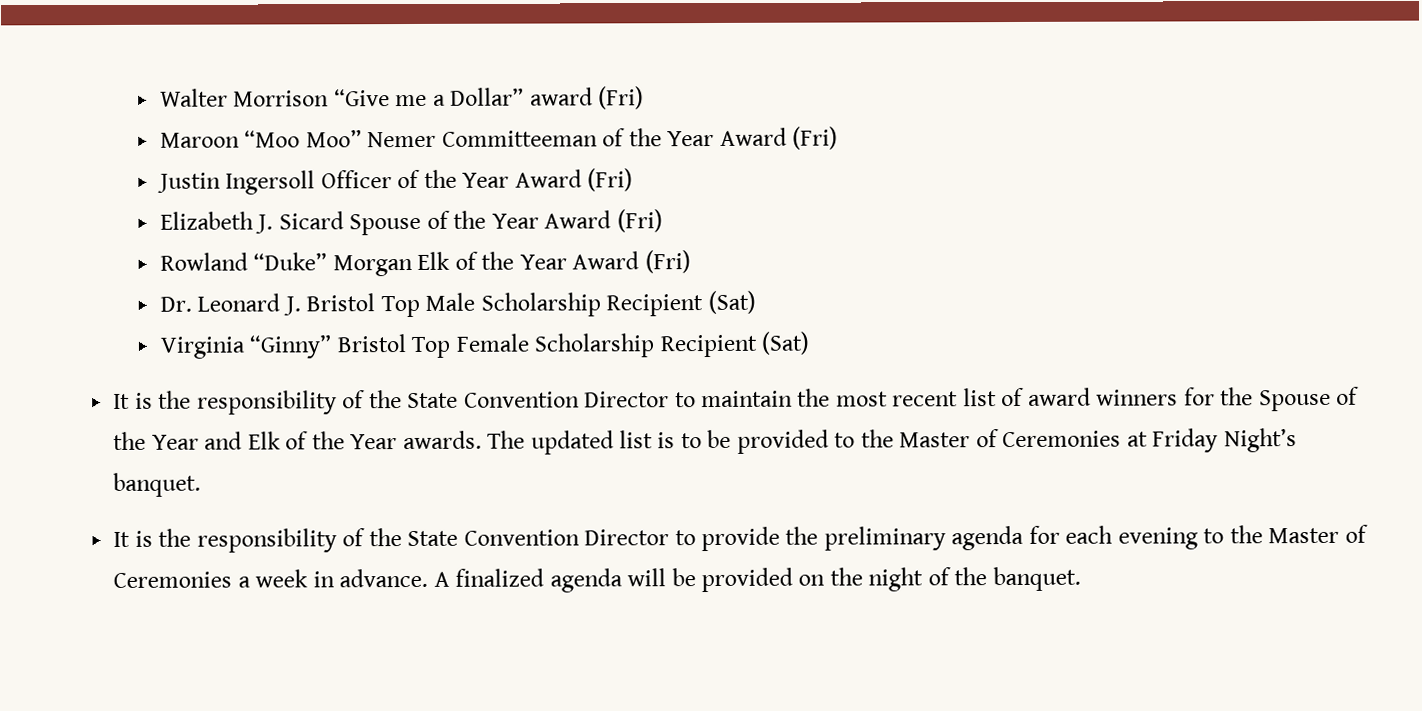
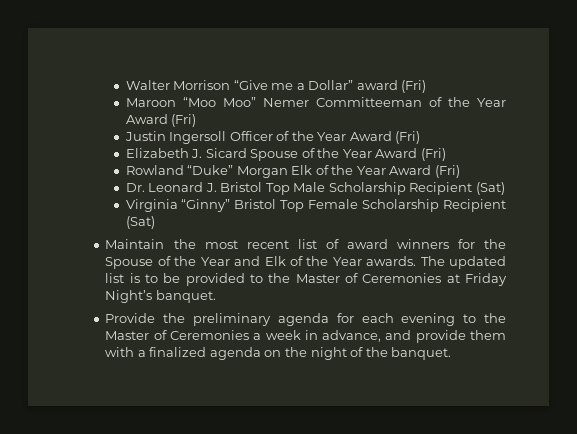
- It is the responsibility of the State Convention Director to maintain the most recent list of award winners for the Spouse of the Year and Elk of the Year awards.
+ Maintain the most recent list of award winners for the Spouse of the Year and Elk of the Year awards.
- It is the responsibility of the State Convention Director to provide the preliminary agenda for each evening to the Master of Ceremonies a week in advance. A finalized agenda will be provided on the night of the banquet.
+ Provide the preliminary agenda for each evening to the Master of Ceremonies a week in advance, and provide them with a finalized agenda on the night of the banquet.

